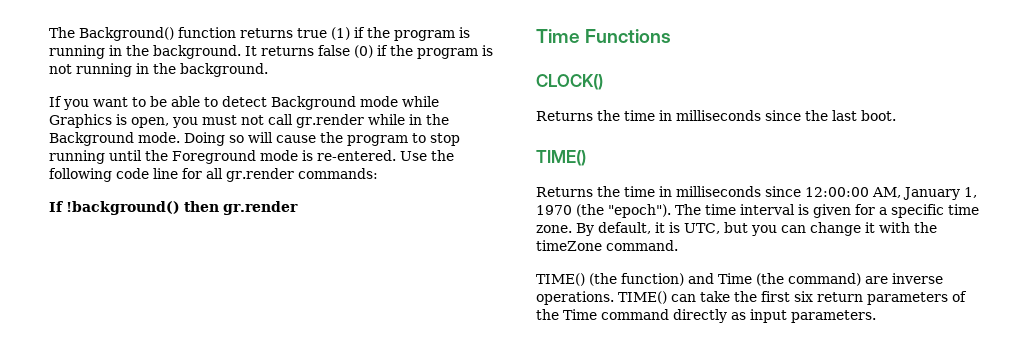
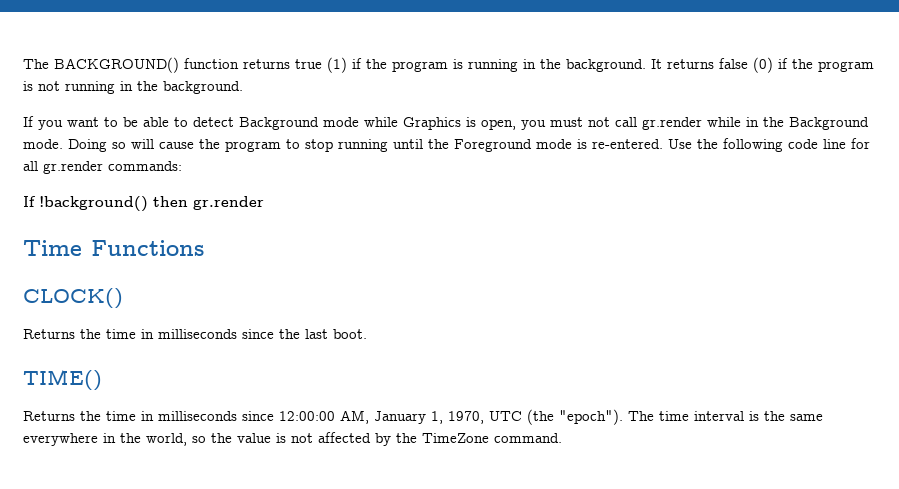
- The Background() function returns true (1) if the program is running in the background.
+ The BACKGROUND() function returns true (1) if the program is running in the background.
- Returns the time in milliseconds since 12:00:00 AM, January 1, 1970 (the "epoch").
+ Returns the time in milliseconds since 12:00:00 AM, January 1, 1970, UTC (the "epoch").
- The time interval is given for a specific time zone. By default, it is UTC, but you can change it with the timeZone command.
- TIME() (the function) and Time (the command) are inverse operations. TIME() can take the first six return parameters of the Time command directly as input parameters.
+ The time interval is the same everywhere in the world, so the value is not affected by the TimeZone command.

